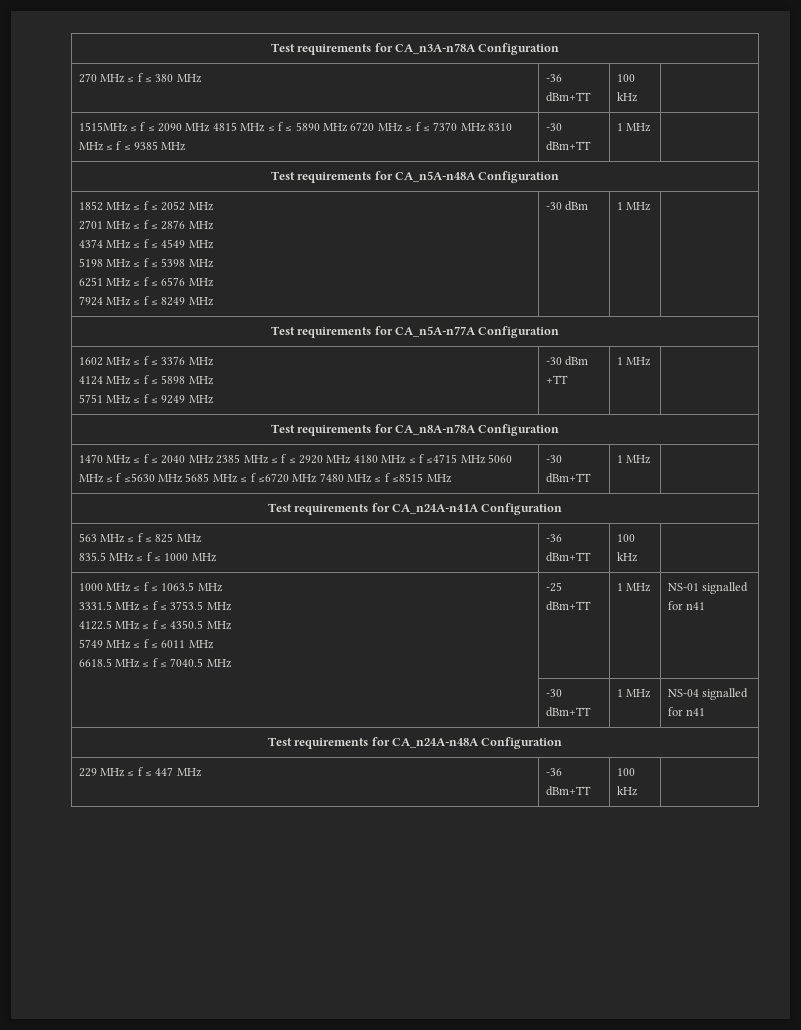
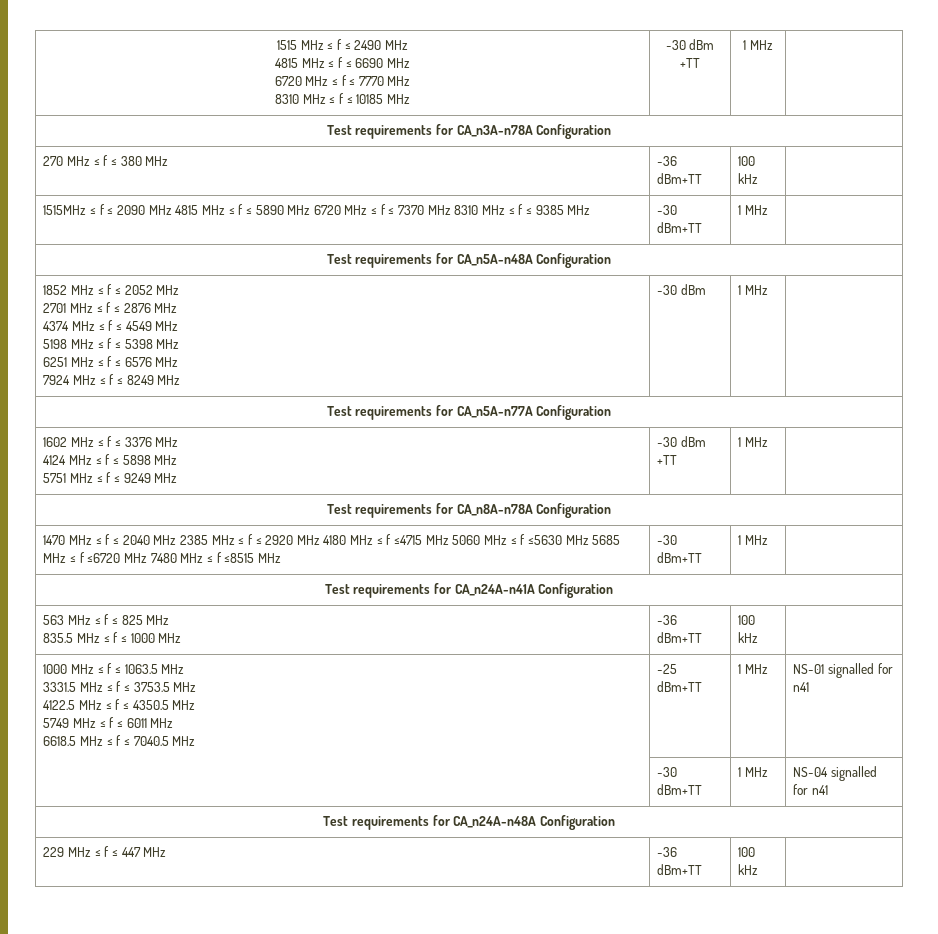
+ 1515 MHz ≤ f ≤ 2490 MHz
+ 4815 MHz ≤ f ≤ 6690 MHz
+ 6720 MHz ≤ f ≤ 7770 MHz
+ 8310 MHz ≤ f ≤ 10185 MHz | -30 dBm +TT | 1 MHz |

